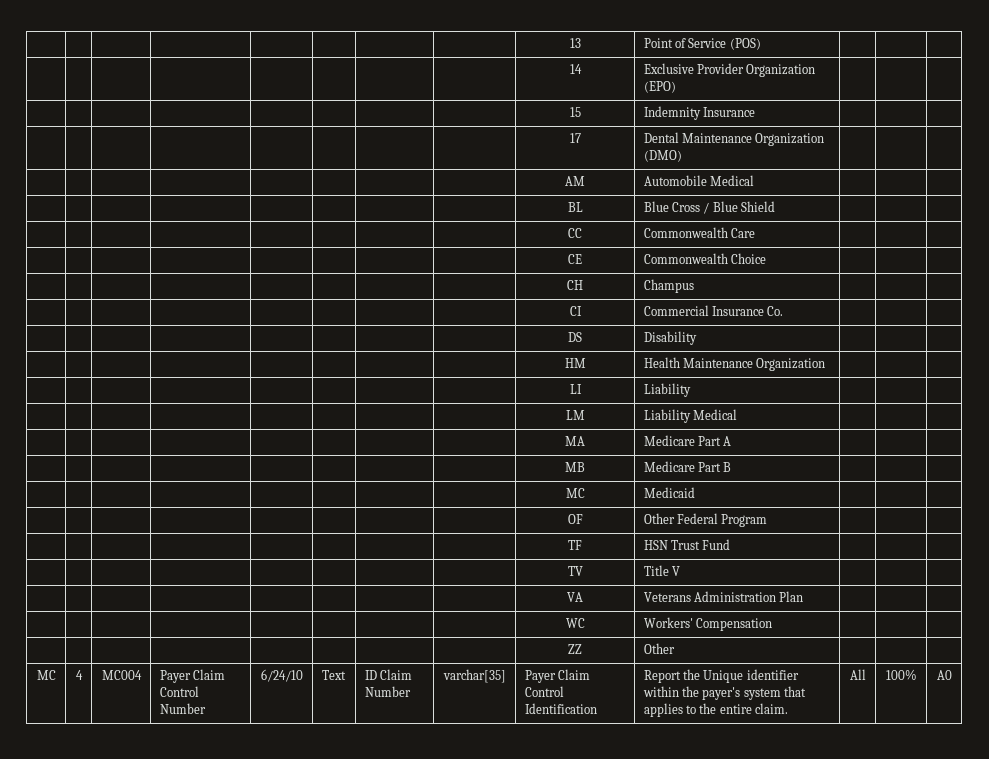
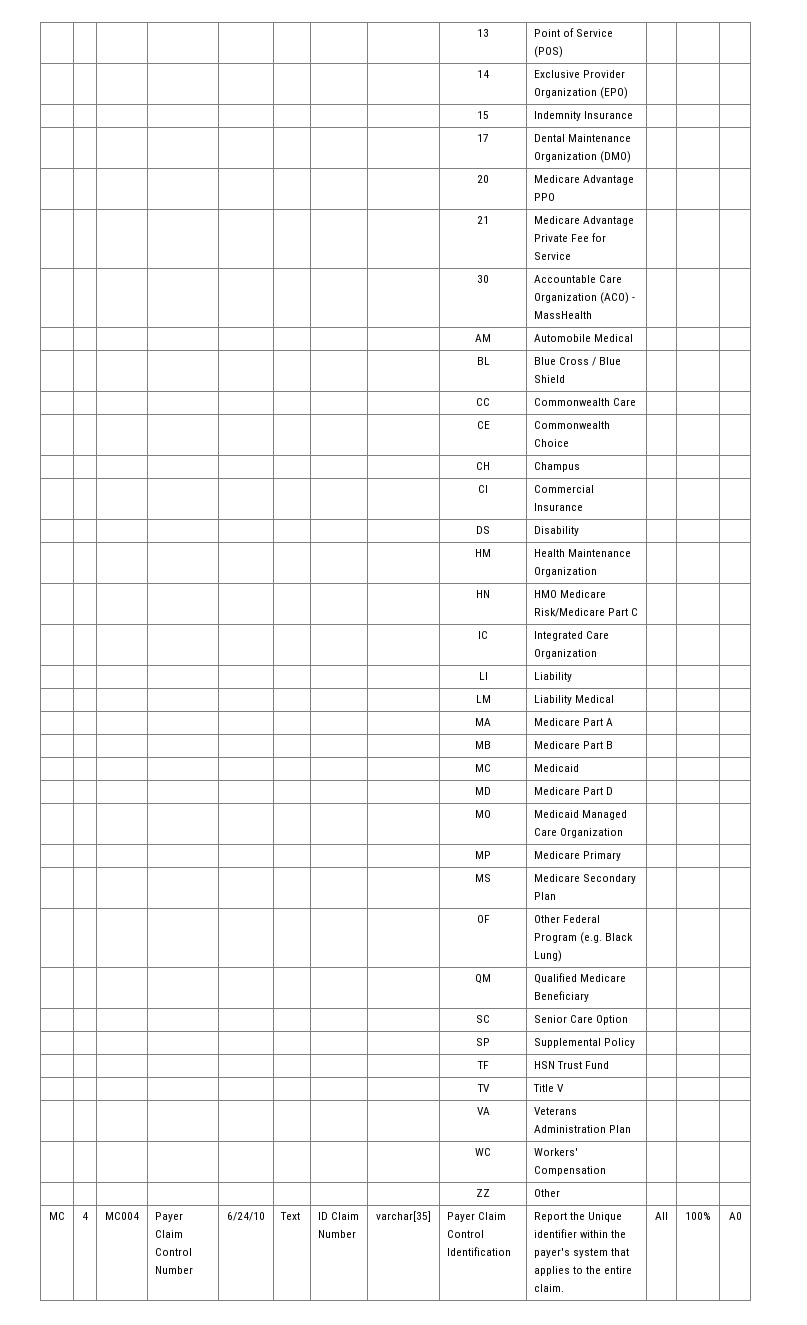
+ | | | | | | | | 20 | Medicare Advantage PPO | | |
+ | | | | | | | | 21 | Medicare Advantage Private Fee for Service | | |
+ | | | | | | | | 30 | Accountable Care Organization (ACO) - MassHealth | | |
- | | | | | | | | CI | Commercial Insurance Co. | | |
+ | | | | | | | | CI | Commercial Insurance | | |
+ | | | | | | | | HN | HMO Medicare Risk/Medicare Part C | | |
+ | | | | | | | | IC | Integrated Care Organization | | |
- | | | | | | | | OF | Other Federal Program | | |
+ | | | | | | | | MD | Medicare Part D | | |
+ | | | | | | | | MO | Medicaid Managed Care Organization | | |
+ | | | | | | | | MP | Medicare Primary | | |
+ | | | | | | | | MS | Medicare Secondary Plan | | |
+ | | | | | | | | OF | Other Federal Program (e.g. Black Lung) | | |
+ | | | | | | | | QM | Qualified Medicare Beneficiary | | |
+ | | | | | | | | SC | Senior Care Option | | |
+ | | | | | | | | SP | Supplemental Policy | | |

